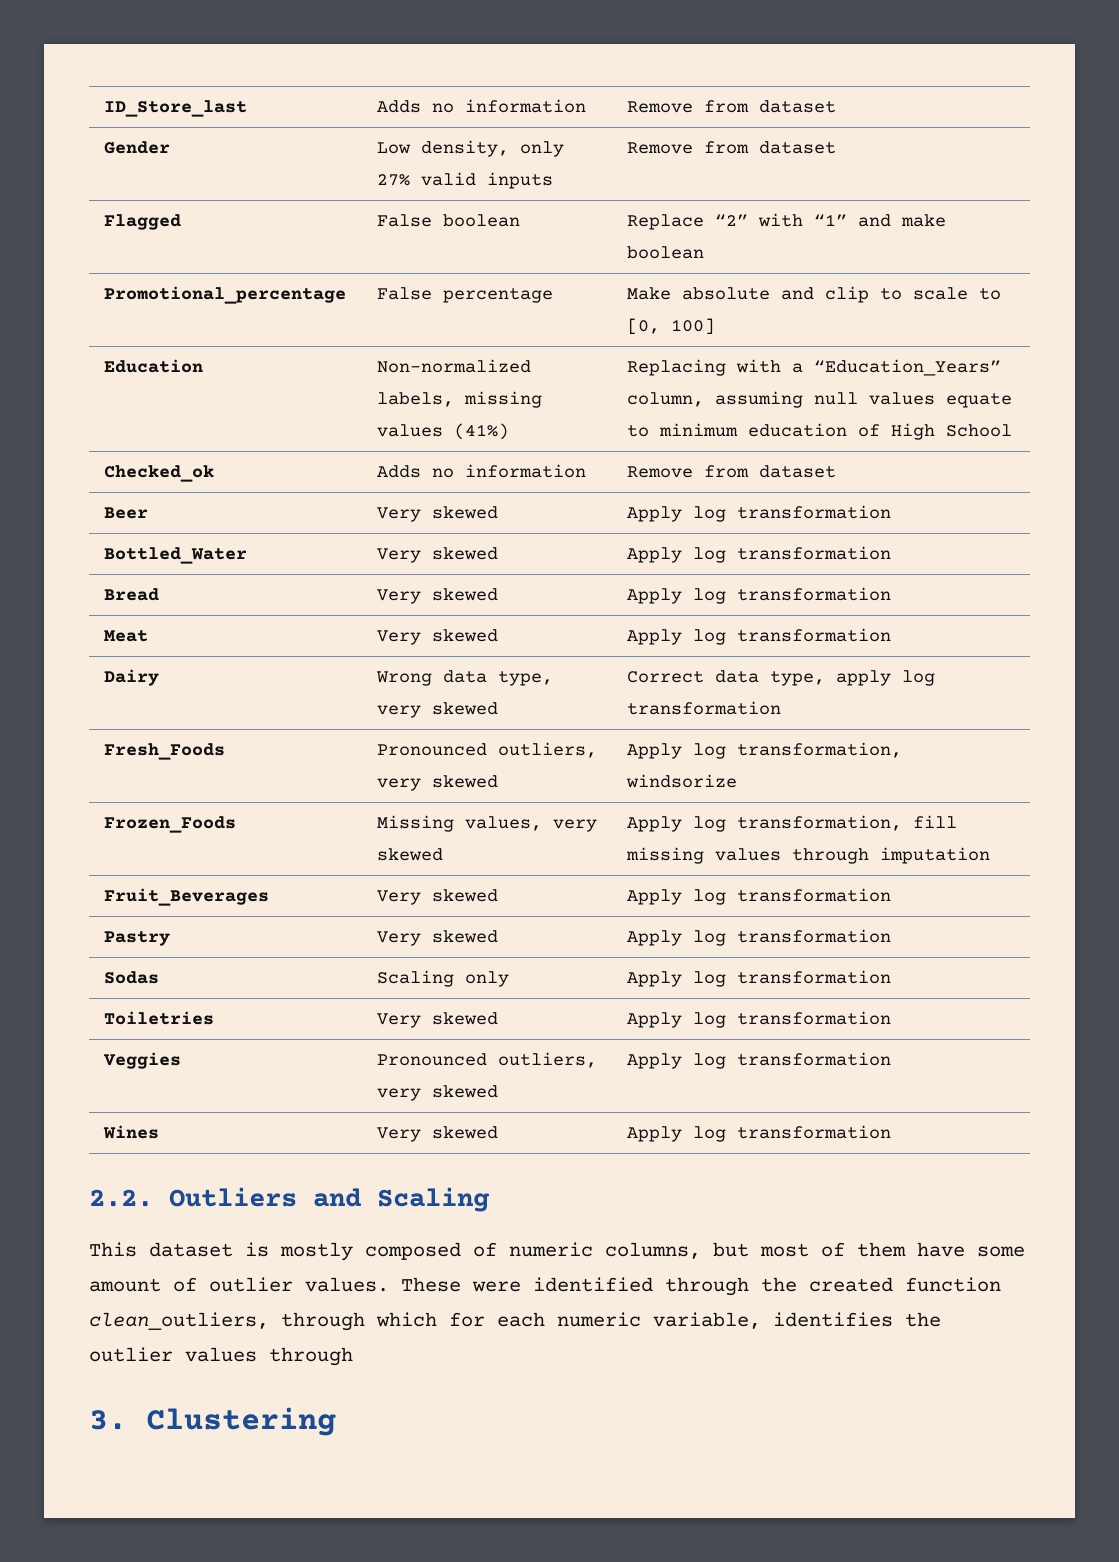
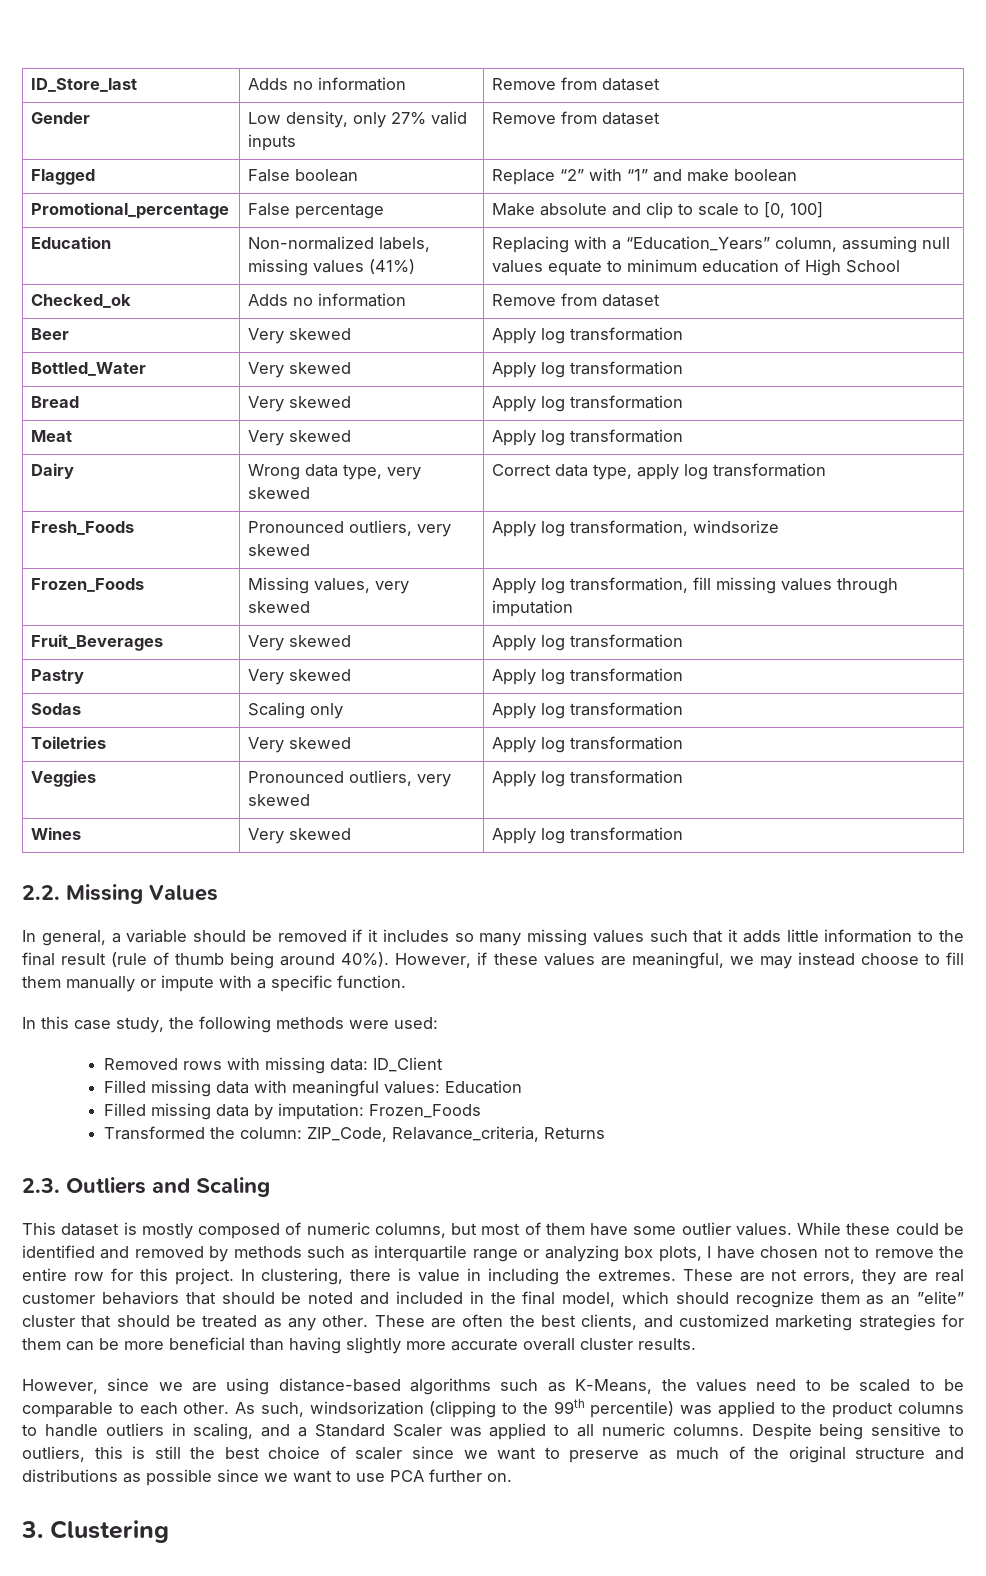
- 2.2. Outliers and Scaling
+ 2.2. Missing Values
+ In general, a variable should be removed if it includes so many missing values such that it adds little information to the final result (rule of thumb being around 40%). However, if these values are meaningful, we may instead choose to fill them manually or impute with a specific function.
+ In this case study, the following methods were used:
+ Removed rows with missing data: ID_Client
+ Filled missing data with meaningful values: Education
+ Filled missing data by imputation: Frozen_Foods
+ Transformed the column: ZIP_Code, Relavance_criteria, Returns
+ 2.3. Outliers and Scaling
- This dataset is mostly composed of numeric columns, but most of them have some amount of outlier values. These were identified through the created function clean_outliers, through which for each numeric variable, identifies the outlier values through
+ This dataset is mostly composed of numeric columns, but most of them have some outlier values. While these could be identified and removed by methods such as interquartile range or analyzing box plots, I have chosen not to remove the entire row for this project. In clustering, there is value in including the extremes. These are not errors, they are real customer behaviors that should be noted and included in the final model, which should recognize them as an ”elite” cluster that should be treated as any other. These are often the best clients, and customized marketing strategies for them can be more beneficial than having slightly more accurate overall cluster results.
+ However, since we are using distance-based algorithms such as K-Means, the values need to be scaled to be comparable to each other. As such, windsorization (clipping to the 99th percentile) was applied to the product columns to handle outliers in scaling, and a Standard Scaler was applied to all numeric columns. Despite being sensitive to outliers, this is still the best choice of scaler since we want to preserve as much of the original structure and distributions as possible since we want to use PCA further on.

